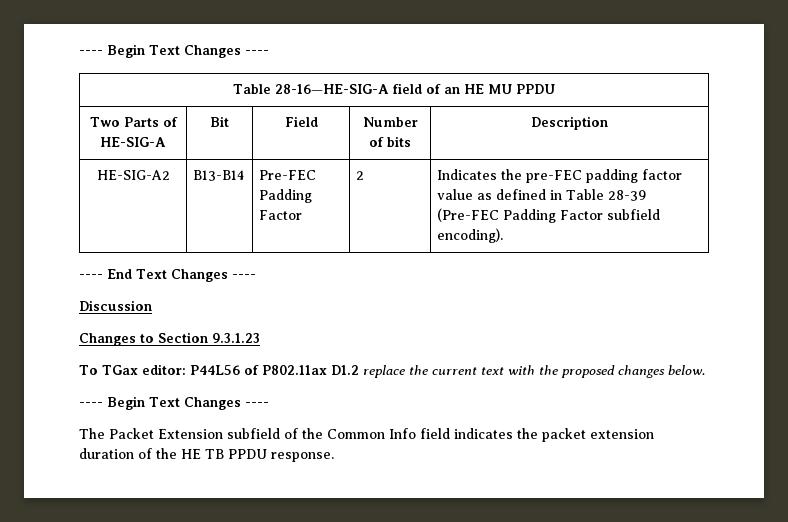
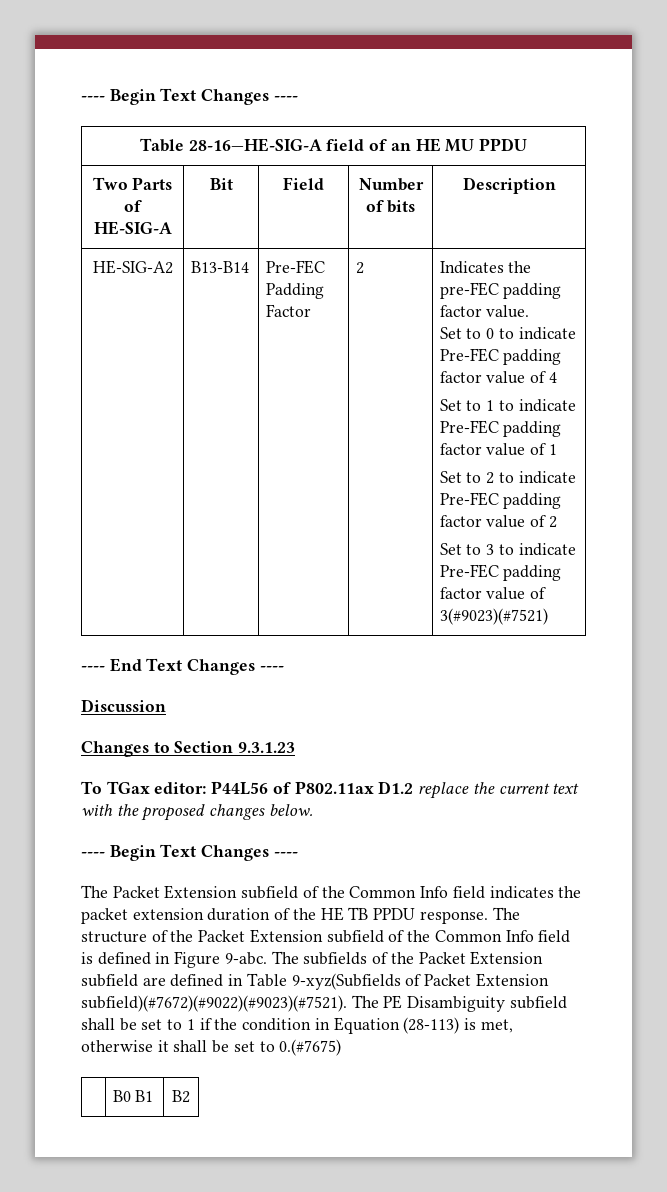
- Indicates the pre-FEC padding factor value as defined in Table 28-39 (Pre-FEC Padding Factor subfield encoding).
+ Indicates the pre-FEC padding factor value.
+ Set to 0 to indicate Pre-FEC padding factor value of 4
+ Set to 1 to indicate Pre-FEC padding factor value of 1
+ Set to 2 to indicate Pre-FEC padding factor value of 2
+ Set to 3 to indicate Pre-FEC padding factor value of 3(#9023)(#7521)
+ The structure of the Packet Extension subfield of the Common Info field is defined in Figure 9-abc. The subfields of the Packet Extension subfield are defined in Table 9-xyz(Subfields of Packet Extension subfield)(#7672)(#9022)(#9023)(#7521). The PE Disambiguity subfield shall be set to 1 if the condition in Equation (28-113) is met, otherwise it shall be set to 0.(#7675)
+ | B0 B1 | B2

